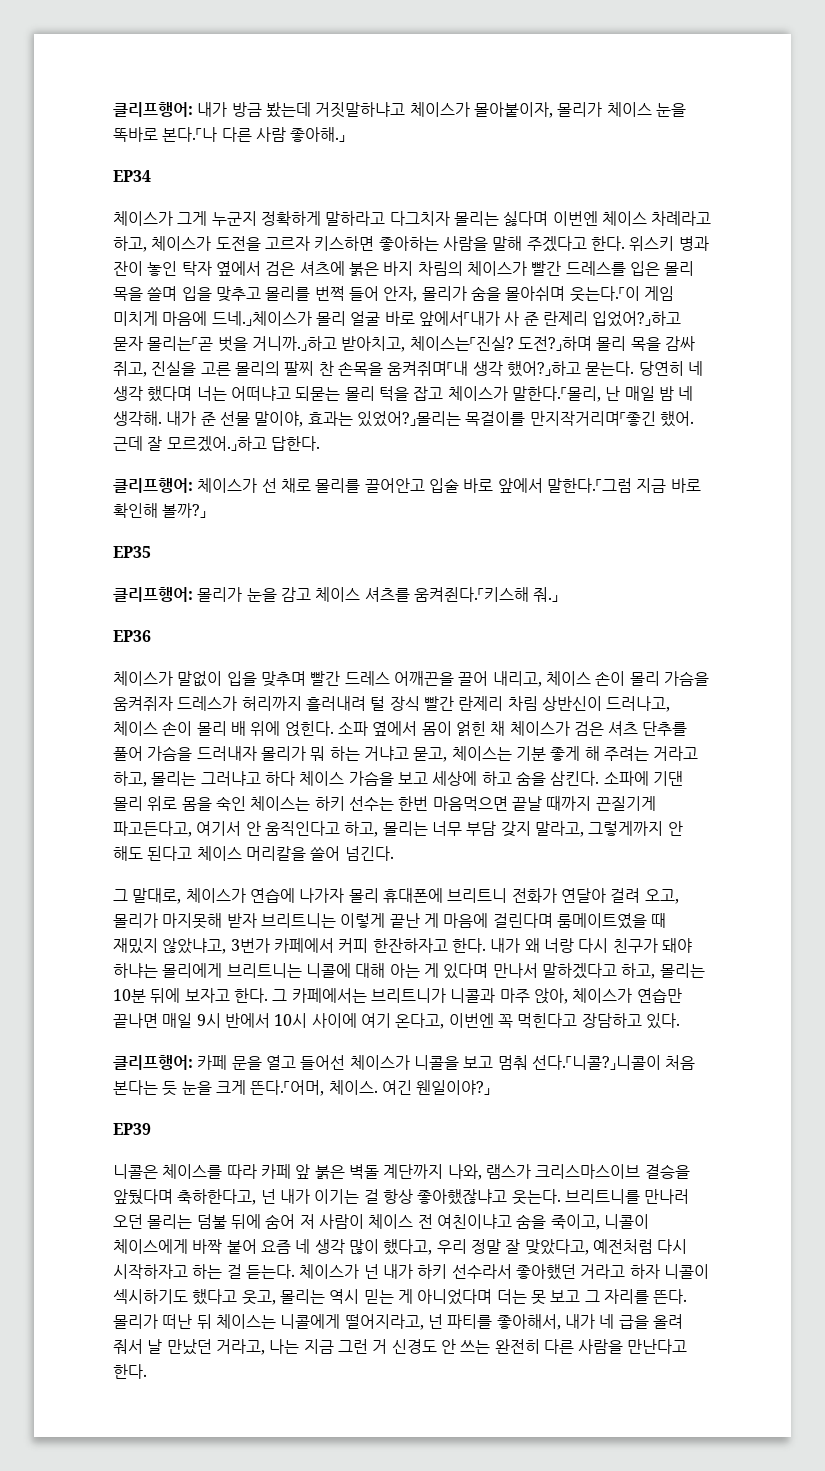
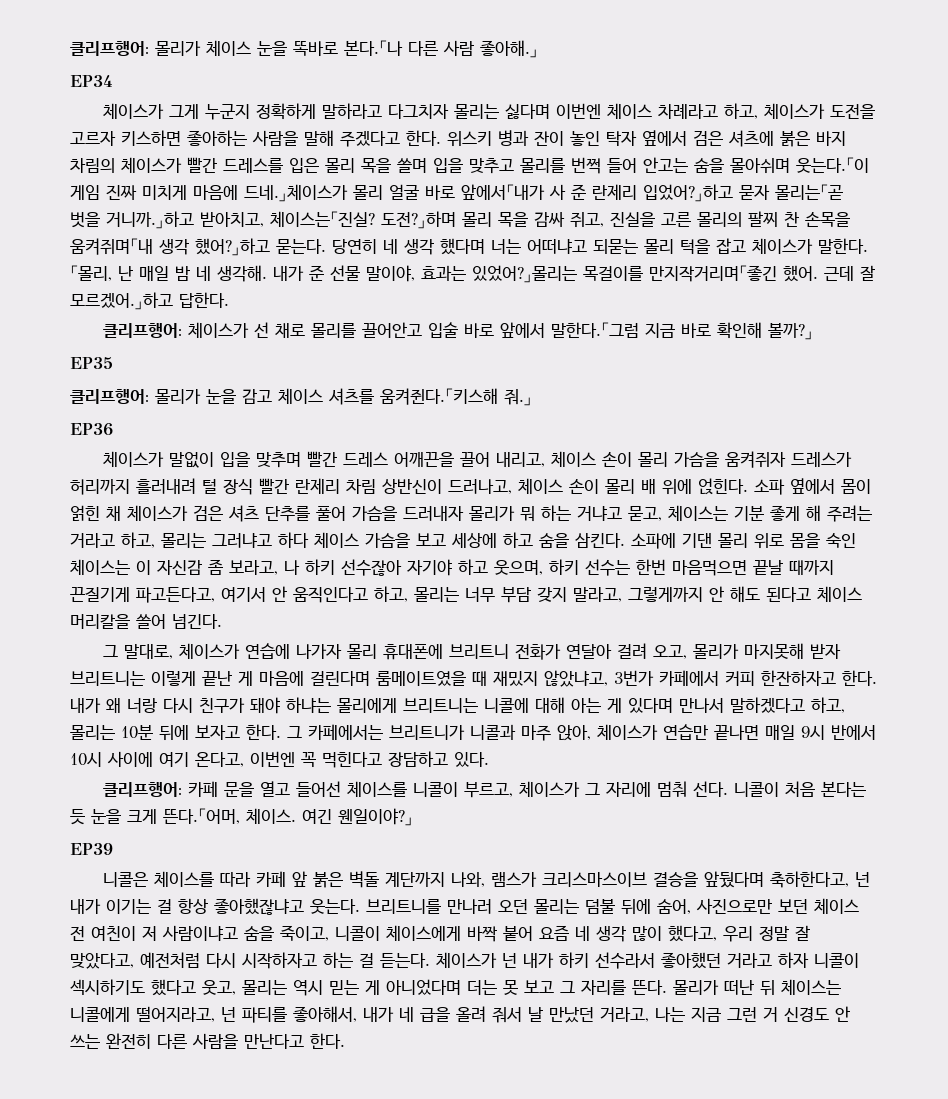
- 클리프행어: 내가 방금 봤는데 거짓말하냐고 체이스가 몰아붙이자, 몰리가 체이스 눈을 똑바로 본다.
+ 클리프행어: 몰리가 체이스 눈을 똑바로 본다.
- 위스키 병과 잔이 놓인 탁자 옆에서 검은 셔츠에 붉은 바지 차림의 체이스가 빨간 드레스를 입은 몰리 목을 쓸며 입을 맞추고 몰리를 번쩍 들어 안자, 몰리가 숨을 몰아쉬며 웃는다.
+ 위스키 병과 잔이 놓인 탁자 옆에서 검은 셔츠에 붉은 바지 차림의 체이스가 빨간 드레스를 입은 몰리 목을 쓸며 입을 맞추고 몰리를 번쩍 들어 안고는 숨을 몰아쉬며 웃는다.
- 「이 게임 미치게 마음에 드네.」체이스가 몰리 얼굴 바로 앞에서「내가 사 준 란제리 입었어?」하고 묻자 몰리는「곧 벗을 거니까.」하고 받아치고, 체이스는「진실?
+ 「이 게임 진짜 미치게 마음에 드네.」체이스가 몰리 얼굴 바로 앞에서「내가 사 준 란제리 입었어?」하고 묻자 몰리는「곧 벗을 거니까.」하고 받아치고, 체이스는「진실?
- 소파에 기댄 몰리 위로 몸을 숙인 체이스는 하키 선수는 한번 마음먹으면 끝날 때까지 끈질기게 파고든다고, 여기서 안 움직인다고 하고, 몰리는 너무 부담 갖지 말라고, 그렇게까지 안 해도 된다고 체이스 머리칼을 쓸어 넘긴다.
+ 소파에 기댄 몰리 위로 몸을 숙인 체이스는 이 자신감 좀 보라고, 나 하키 선수잖아 자기야 하고 웃으며, 하키 선수는 한번 마음먹으면 끝날 때까지 끈질기게 파고든다고, 여기서 안 움직인다고 하고, 몰리는 너무 부담 갖지 말라고, 그렇게까지 안 해도 된다고 체이스 머리칼을 쓸어 넘긴다.
- 클리프행어: 카페 문을 열고 들어선 체이스가 니콜을 보고 멈춰 선다.「니콜?」니콜이 처음 본다는 듯 눈을 크게 뜬다.
+ 클리프행어: 카페 문을 열고 들어선 체이스를 니콜이 부르고, 체이스가 그 자리에 멈춰 선다. 니콜이 처음 본다는 듯 눈을 크게 뜬다.
- 브리트니를 만나러 오던 몰리는 덤불 뒤에 숨어 저 사람이 체이스 전 여친이냐고 숨을 죽이고, 니콜이 체이스에게 바짝 붙어 요즘 네 생각 많이 했다고, 우리 정말 잘 맞았다고, 예전처럼 다시 시작하자고 하는 걸 듣는다.
+ 브리트니를 만나러 오던 몰리는 덤불 뒤에 숨어, 사진으로만 보던 체이스 전 여친이 저 사람이냐고 숨을 죽이고, 니콜이 체이스에게 바짝 붙어 요즘 네 생각 많이 했다고, 우리 정말 잘 맞았다고, 예전처럼 다시 시작하자고 하는 걸 듣는다.

